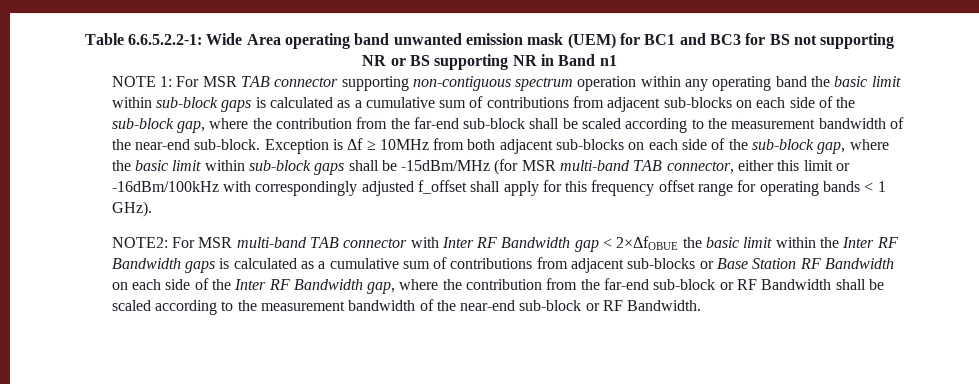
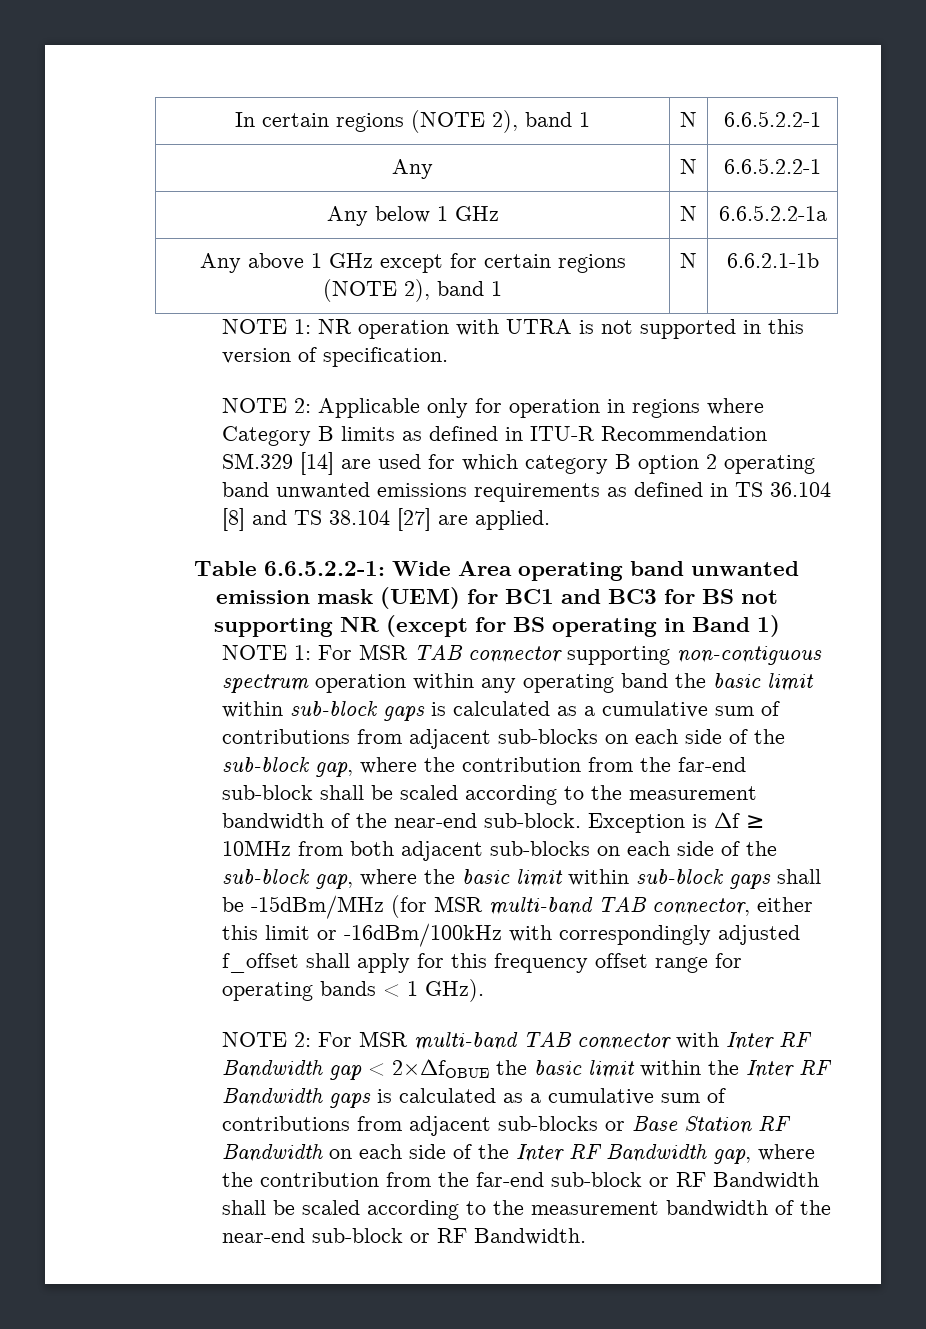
+ In certain regions (NOTE 2), band 1 | N | 6.6.5.2.2-1
+ Any | N | 6.6.5.2.2-1
+ Any below 1 GHz | N | 6.6.5.2.2-1a
+ Any above 1 GHz except for certain regions (NOTE 2), band 1 | N | 6.6.2.1-1b
+ NOTE 1: NR operation with UTRA is not supported in this version of specification.
+ NOTE 2: Applicable only for operation in regions where Category B limits as defined in ITU-R Recommendation SM.329 [14] are used for which category B option 2 operating band unwanted emissions requirements as defined in TS 36.104 [8] and TS 38.104 [27] are applied.
- Table 6.6.5.2.2-1: Wide Area operating band unwanted emission mask (UEM) for BC1 and BC3 for BS not supporting NR or BS supporting NR in Band n1
+ Table 6.6.5.2.2-1: Wide Area operating band unwanted emission mask (UEM) for BC1 and BC3 for BS not supporting NR (except for BS operating in Band 1)
  Exception is Δf ≥ 10MHz from both adjacent sub-blocks on each side of the sub-block gap, where the basic limit within sub-block gaps shall be -15dBm/MHz (for MSR multi-band TAB connector, either this limit or -16dBm/100kHz with correspondingly adjusted f_offset shall apply for this frequency offset range for operating bands < 1 GHz).
- NOTE2:
+ NOTE 2:

